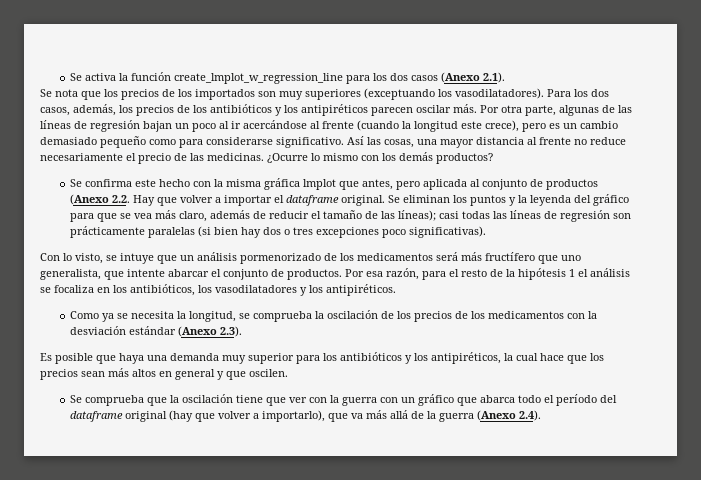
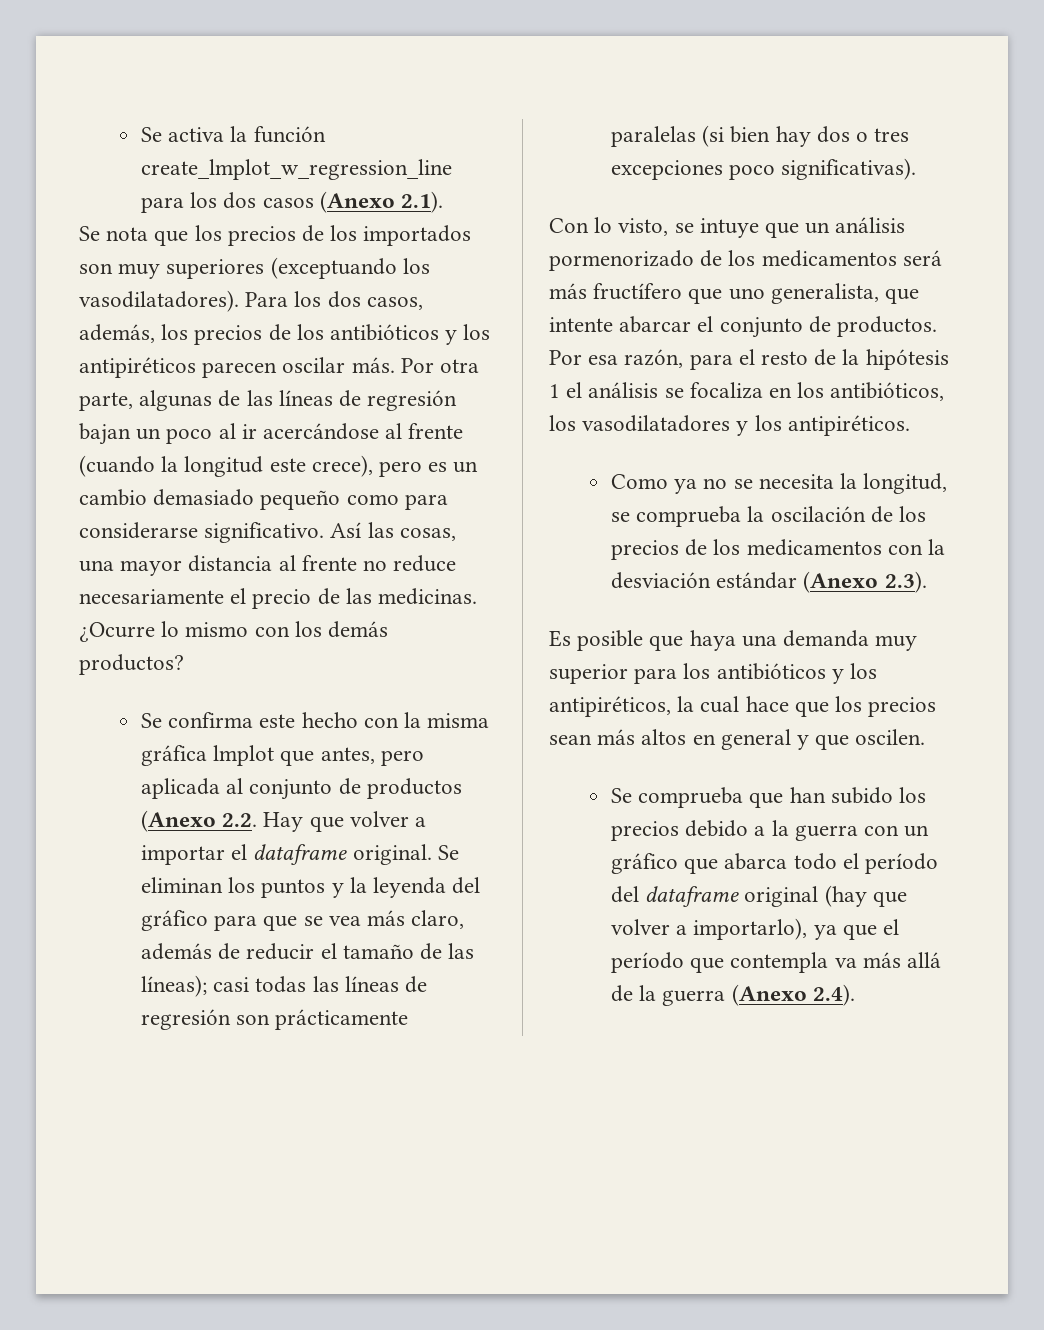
- Como ya se necesita la longitud, se comprueba la oscilación de los precios de los medicamentos con la desviación estándar (Anexo 2.3).
+ Como ya no se necesita la longitud, se comprueba la oscilación de los precios de los medicamentos con la desviación estándar (Anexo 2.3).
- Se comprueba que la oscilación tiene que ver con la guerra con un gráfico que abarca todo el período del dataframe original (hay que volver a importarlo), que va más allá de la guerra (Anexo 2.4).
+ Se comprueba que han subido los precios debido a la guerra con un gráfico que abarca todo el período del dataframe original (hay que volver a importarlo), ya que el período que contempla va más allá de la guerra (Anexo 2.4).

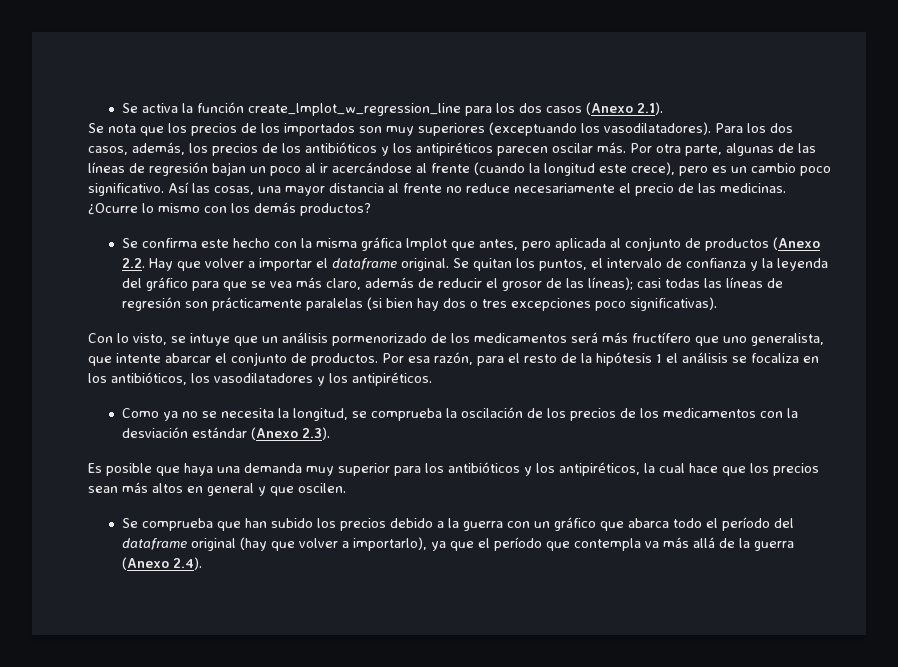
- Por otra parte, algunas de las líneas de regresión bajan un poco al ir acercándose al frente (cuando la longitud este crece), pero es un cambio demasiado pequeño como para considerarse significativo.
+ Por otra parte, algunas de las líneas de regresión bajan un poco al ir acercándose al frente (cuando la longitud este crece), pero es un cambio poco significativo.
- Se eliminan los puntos y la leyenda del gráfico para que se vea más claro, además de reducir el tamaño de las líneas); casi todas las líneas de regresión son prácticamente paralelas (si bien hay dos o tres excepciones poco significativas).
+ Se quitan los puntos, el intervalo de confianza y la leyenda del gráfico para que se vea más claro, además de reducir el grosor de las líneas); casi todas las líneas de regresión son prácticamente paralelas (si bien hay dos o tres excepciones poco significativas).

